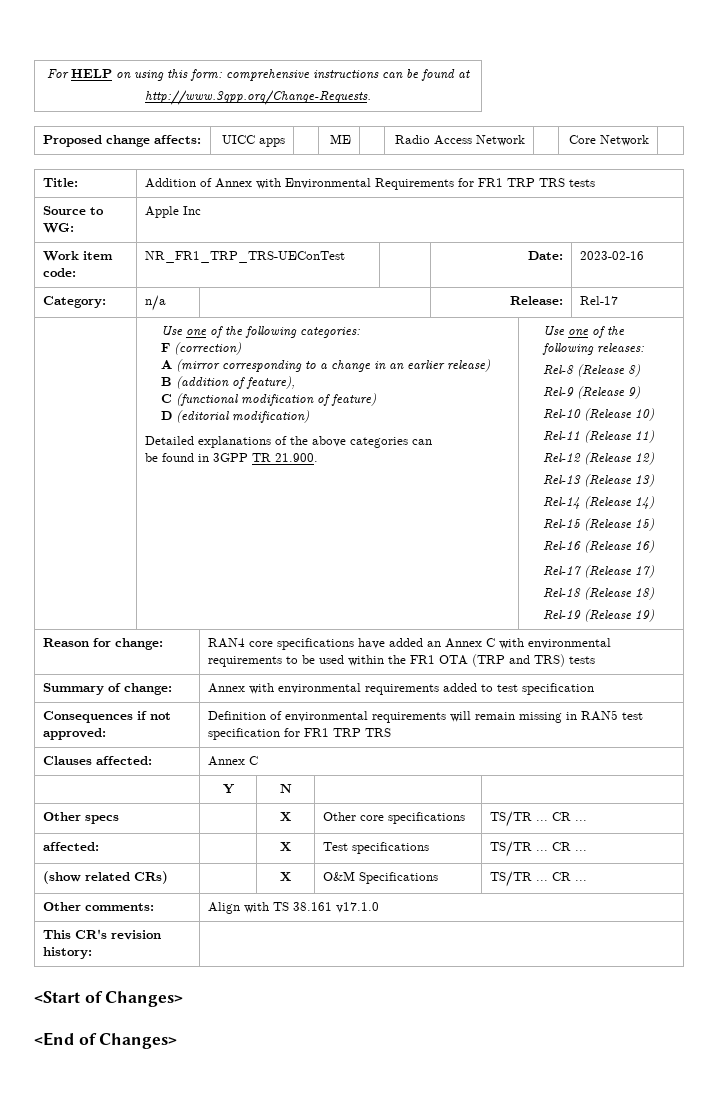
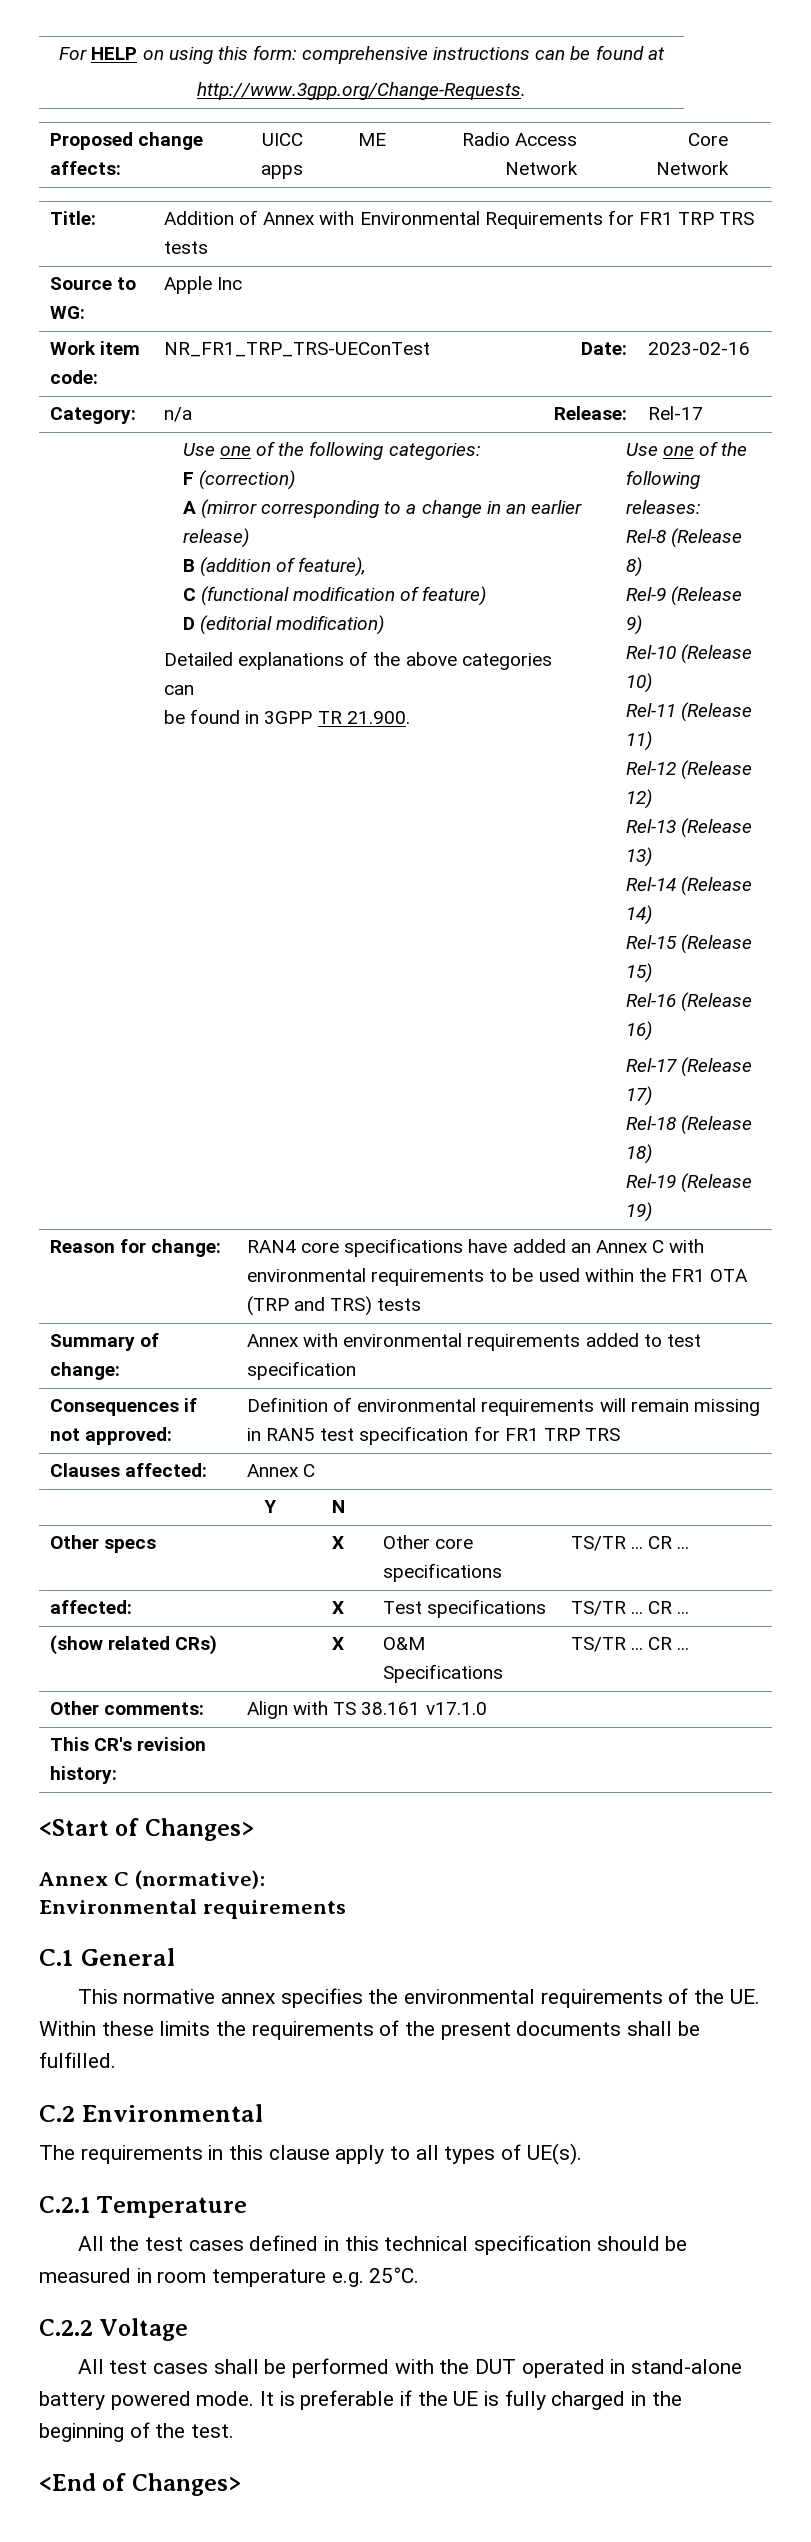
+ Annex C (normative):
+ Environmental requirements
+ C.1 General
+ This normative annex specifies the environmental requirements of the UE. Within these limits the requirements of the present documents shall be fulfilled.
+ C.2 Environmental
+ The requirements in this clause apply to all types of UE(s).
+ C.2.1 Temperature
+ All the test cases defined in this technical specification should be measured in room temperature e.g. 25°C.
+ C.2.2 Voltage
+ All test cases shall be performed with the DUT operated in stand-alone battery powered mode. It is preferable if the UE is fully charged in the beginning of the test.

